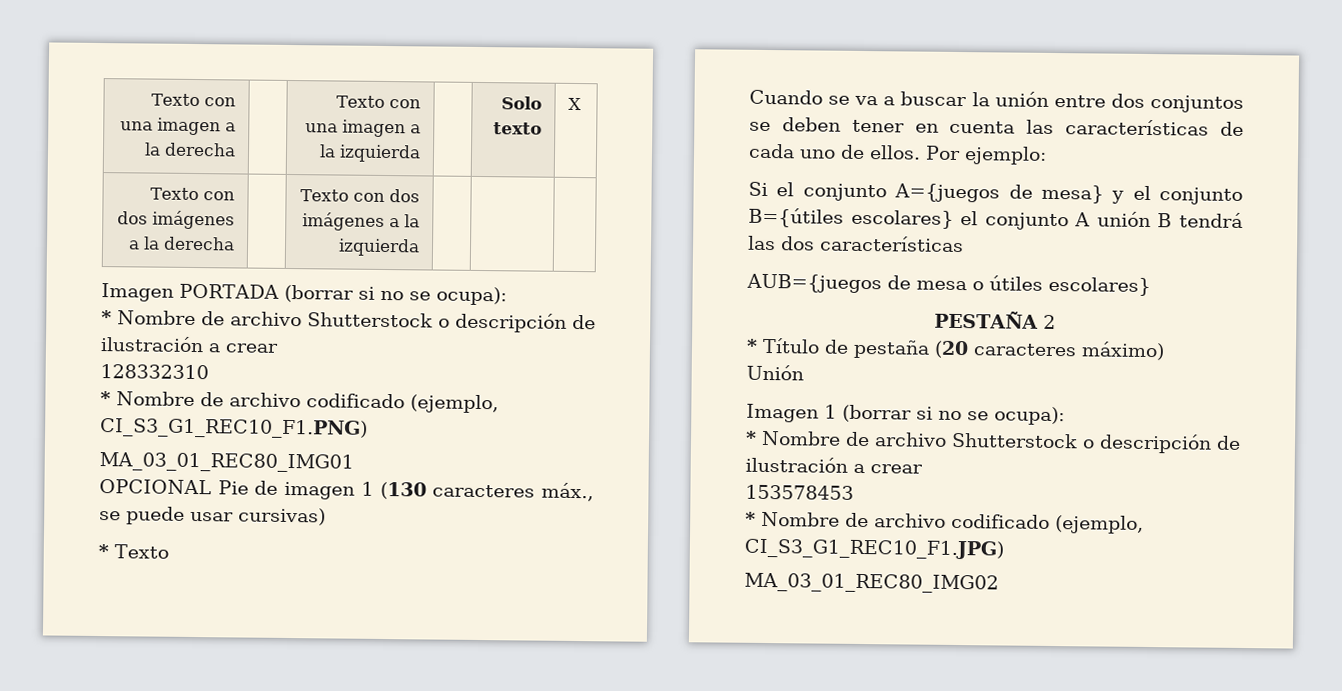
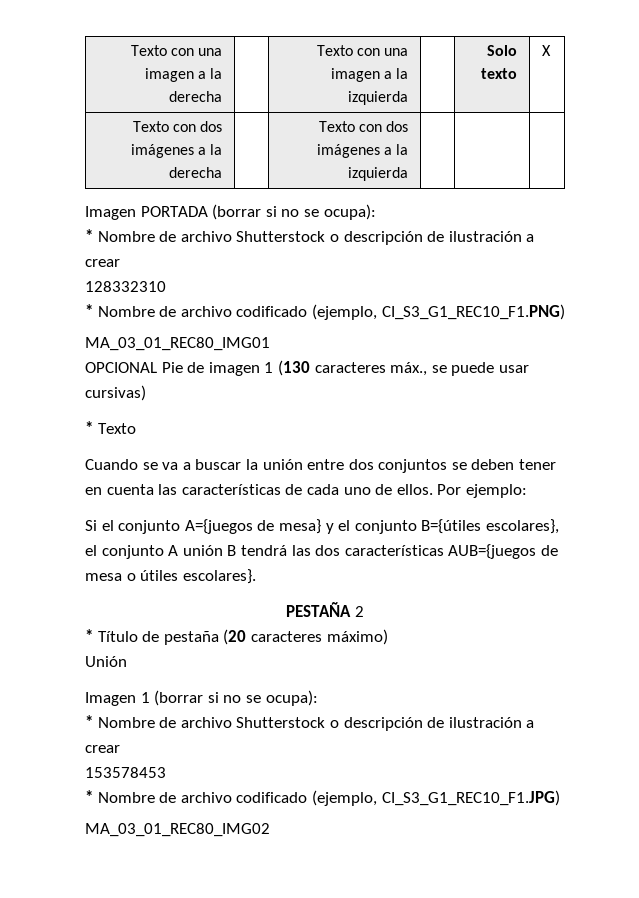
- Si el conjunto A={juegos de mesa} y el conjunto B={útiles escolares} el conjunto A unión B tendrá las dos características
- AUB={juegos de mesa o útiles escolares}
+ Si el conjunto A={juegos de mesa} y el conjunto B={útiles escolares}, el conjunto A unión B tendrá las dos características AUB={juegos de mesa o útiles escolares}.

